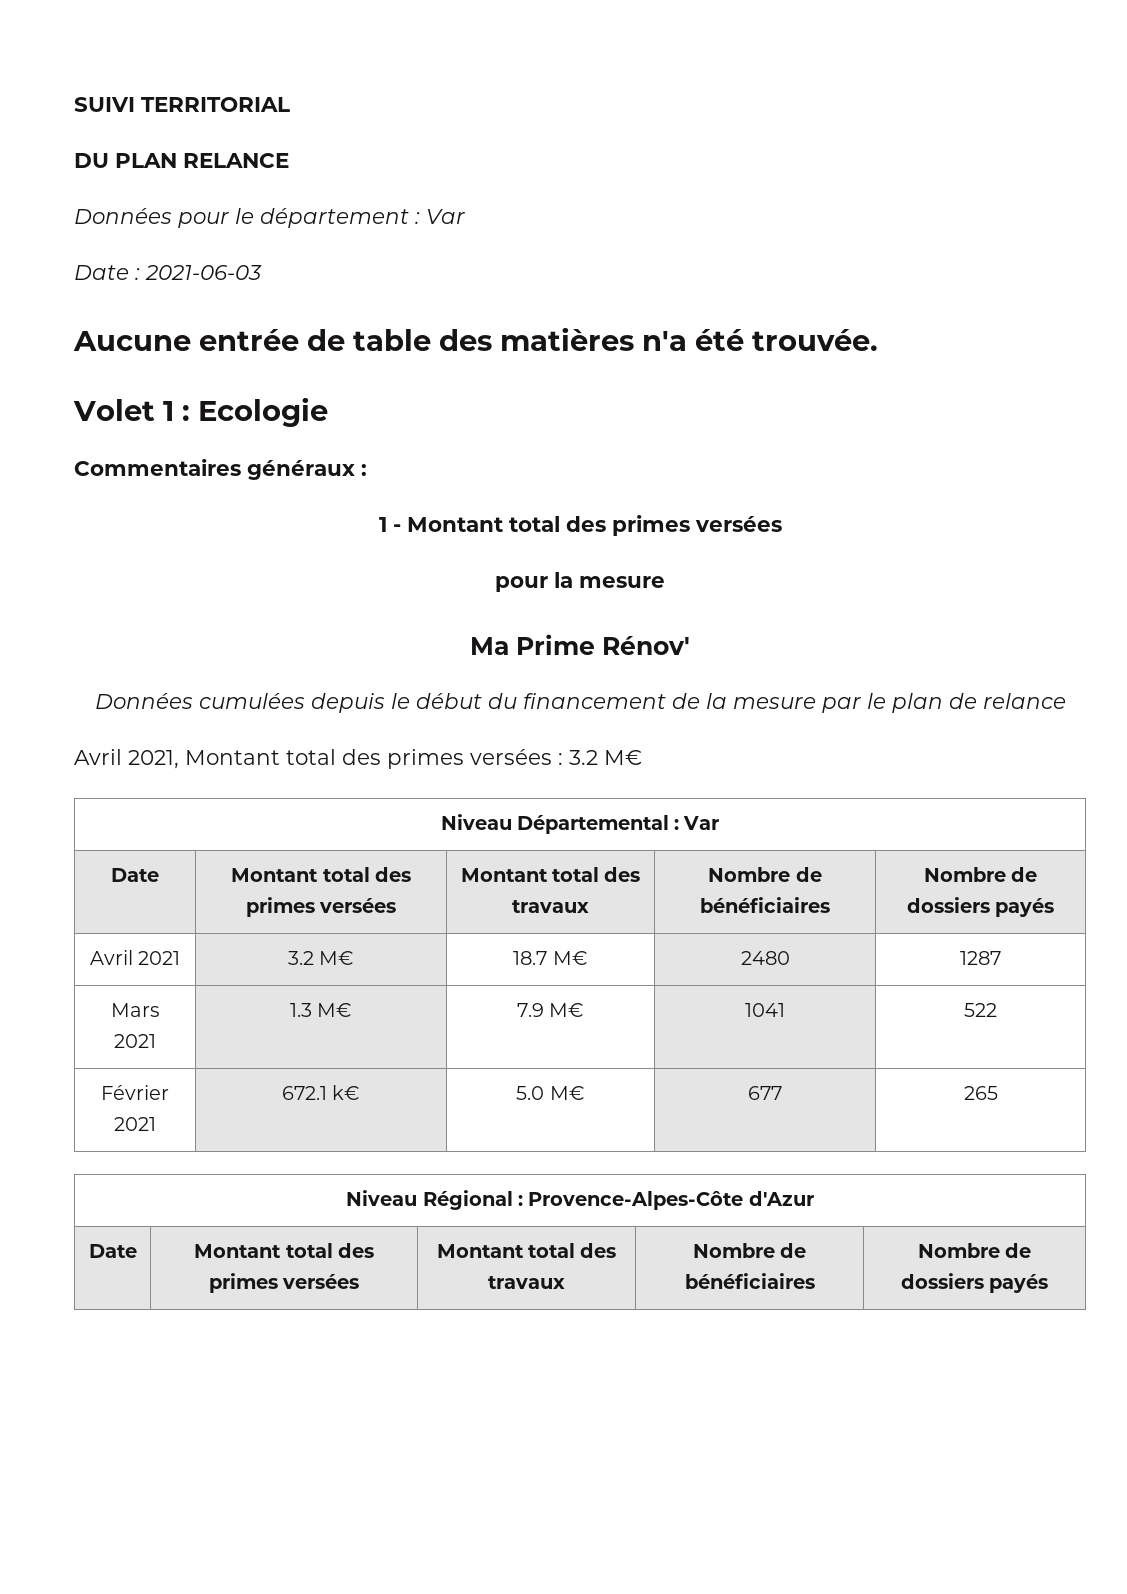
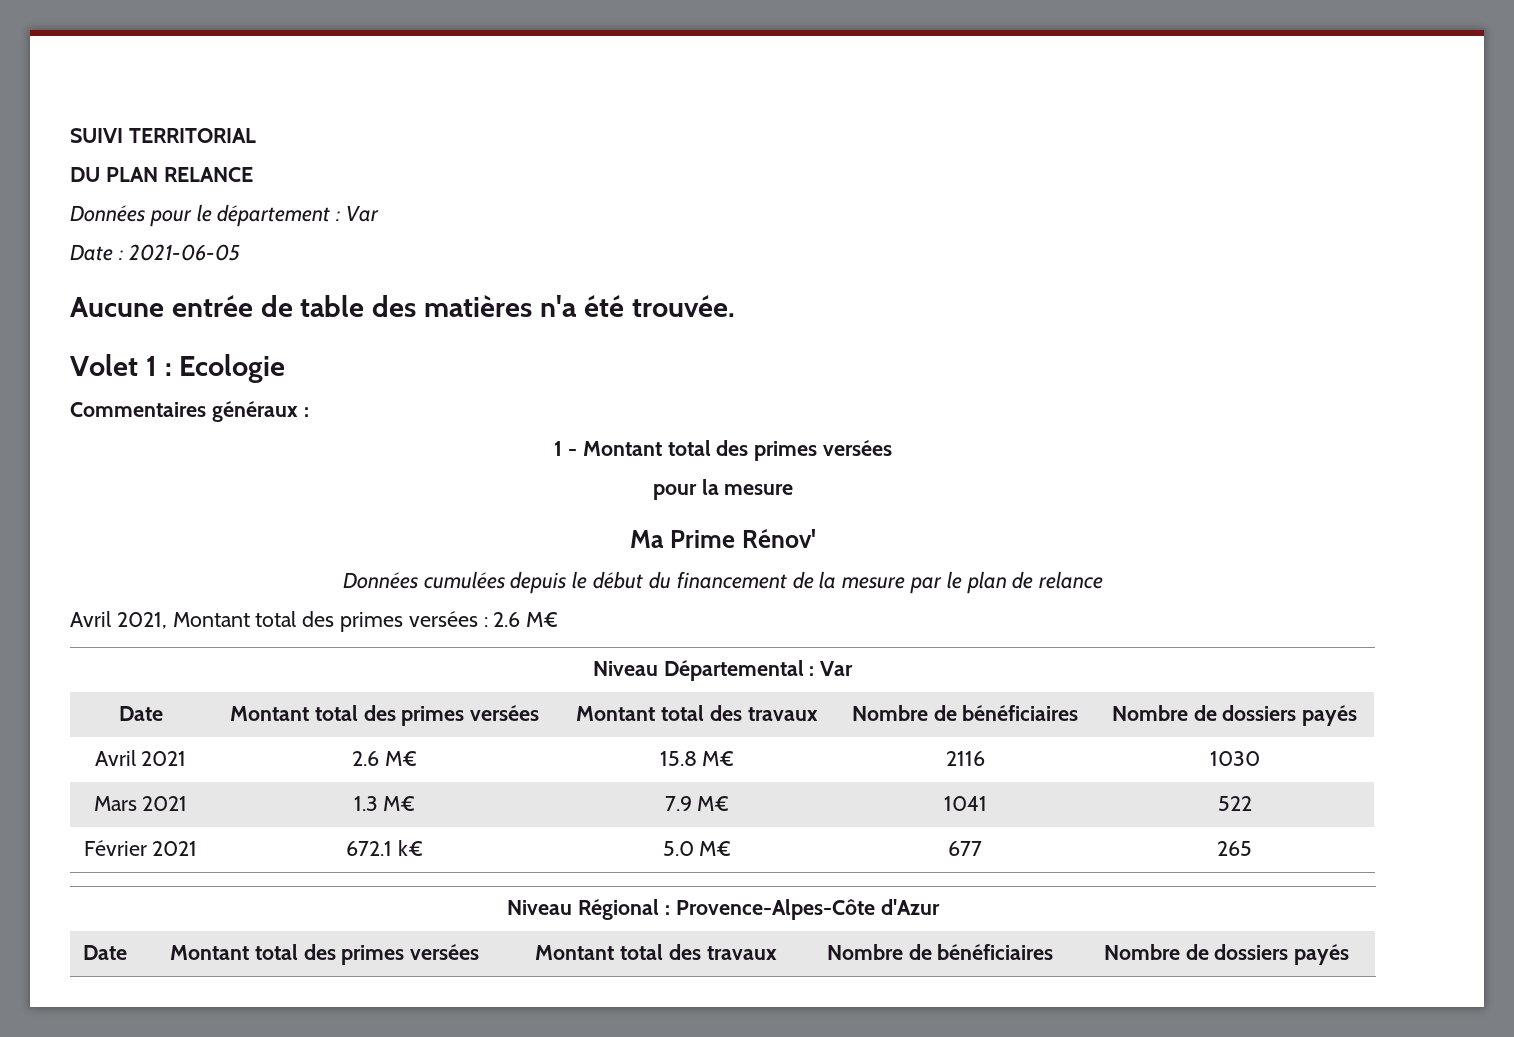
- Date : 2021-06-03
+ Date : 2021-06-05
- Avril 2021, Montant total des primes versées : 3.2 M€
+ Avril 2021, Montant total des primes versées : 2.6 M€
- Avril 2021 | 3.2 M€ | 18.7 M€ | 2480 | 1287
+ Avril 2021 | 2.6 M€ | 15.8 M€ | 2116 | 1030

